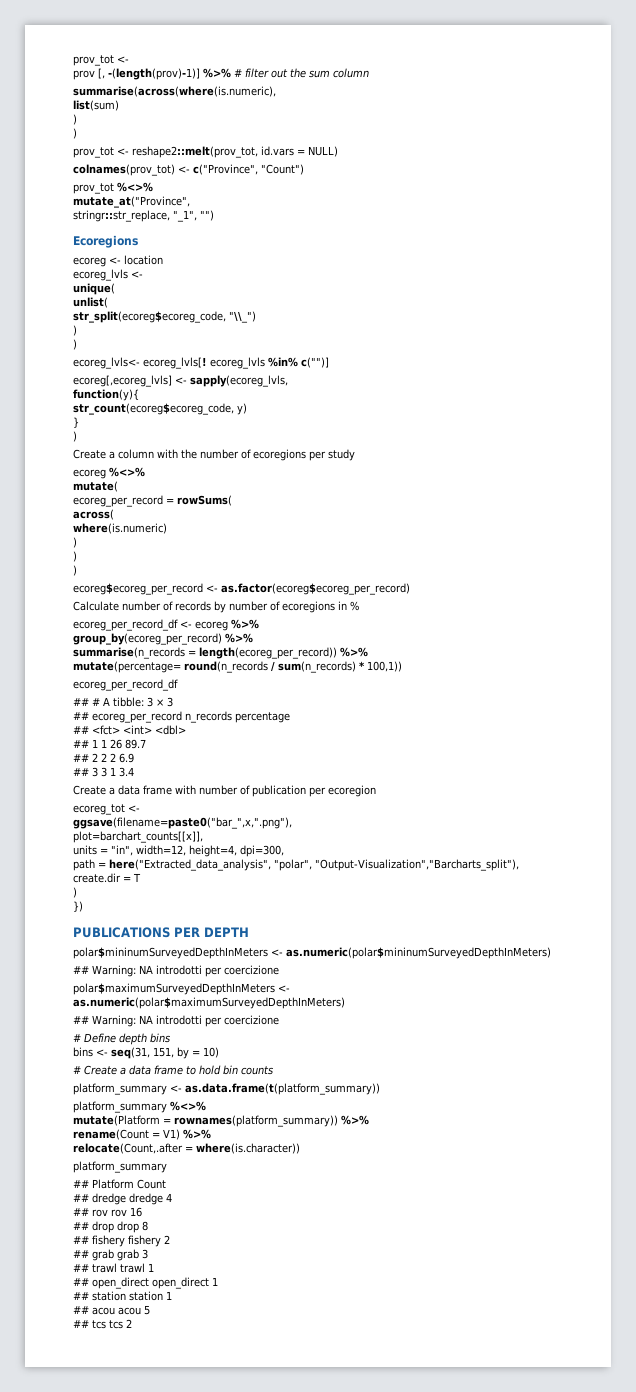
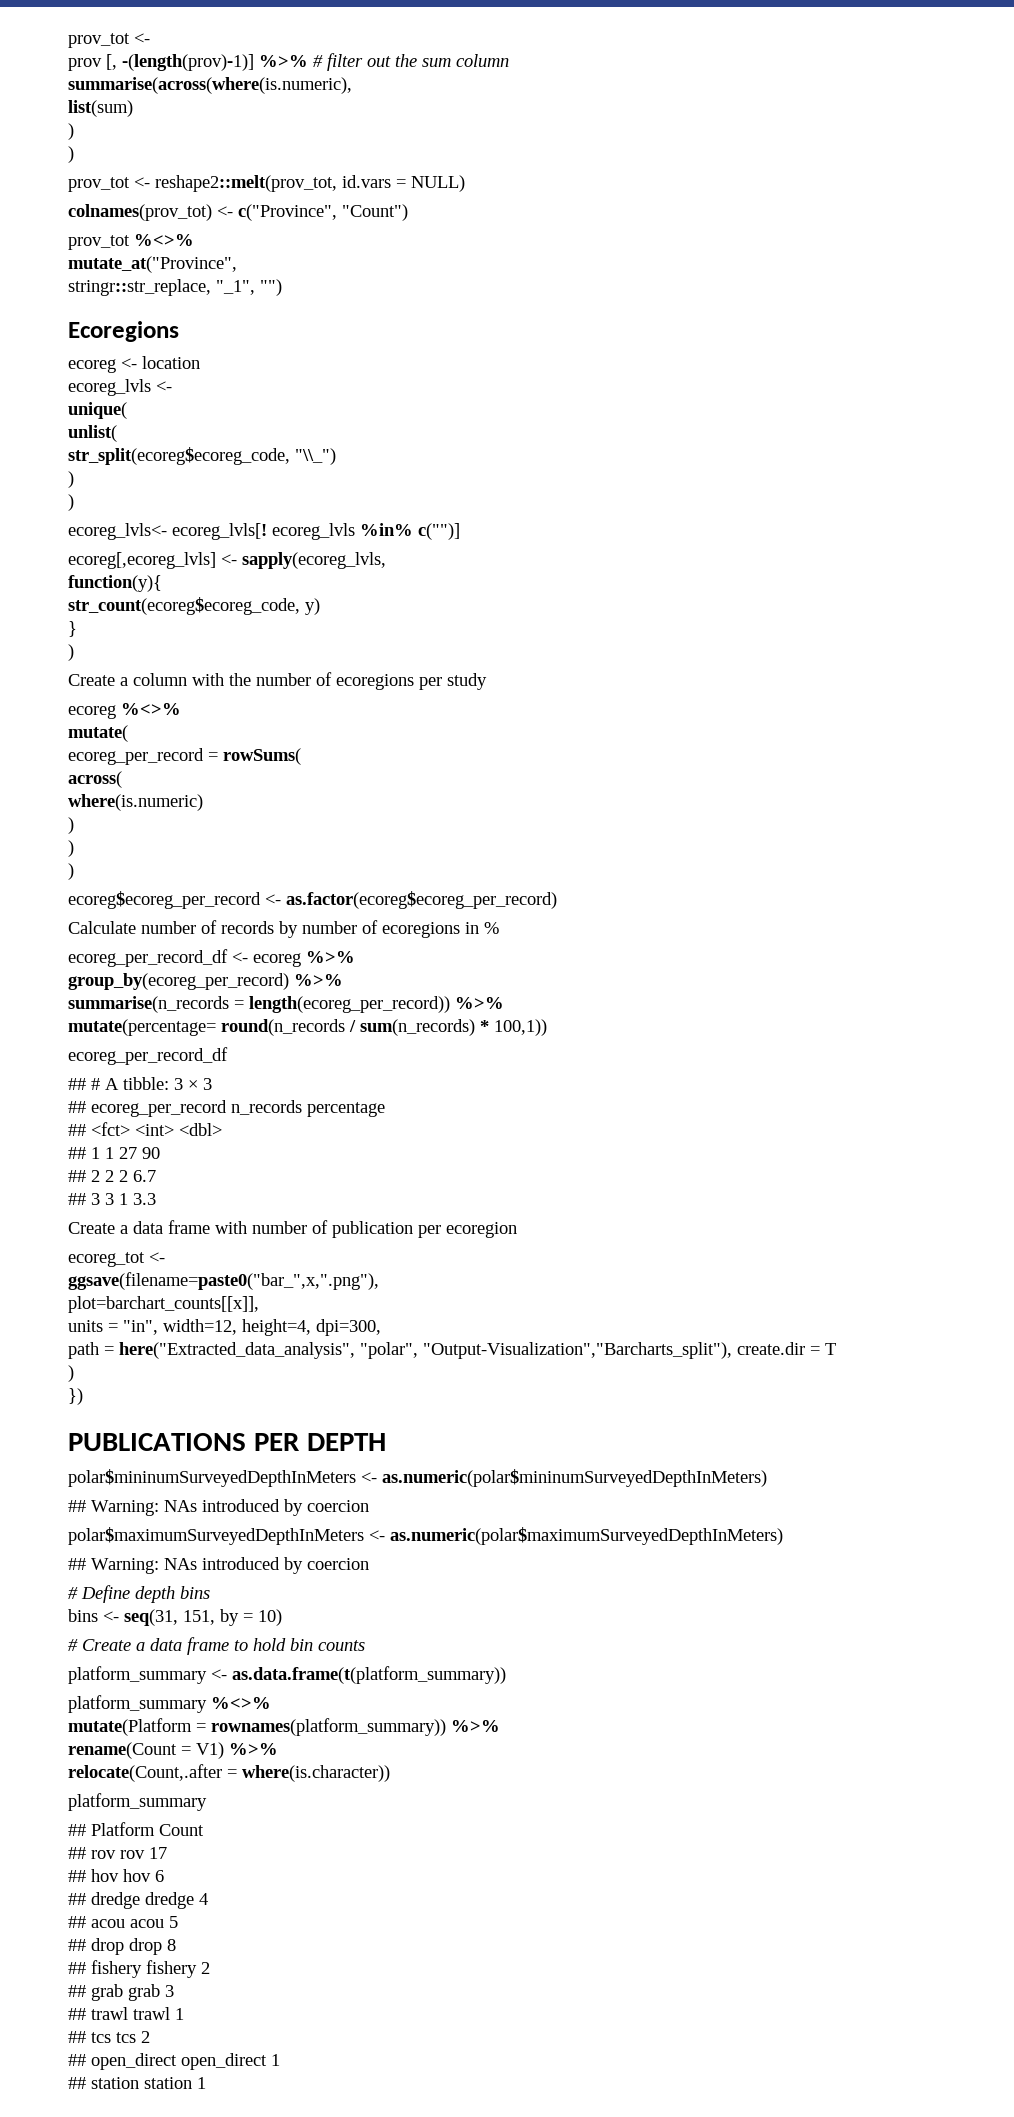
- ## 1 1 26 89.7
+ ## 1 1 27 90
- ## 2 2 2 6.9
+ ## 2 2 2 6.7
- ## 3 3 1 3.4
+ ## 3 3 1 3.3
  polar$mininumSurveyedDepthInMeters <- as.numeric(polar$mininumSurveyedDepthInMeters)
- ## Warning: NA introdotti per coercizione
+ ## Warning: NAs introduced by coercion
  polar$maximumSurveyedDepthInMeters <- as.numeric(polar$maximumSurveyedDepthInMeters)
- ## Warning: NA introdotti per coercizione
+ ## Warning: NAs introduced by coercion
+ ## rov rov 17
+ ## hov hov 6
- ## rov rov 16
+ ## acou acou 5
+ ## tcs tcs 2
- ## acou acou 5
- ## tcs tcs 2

